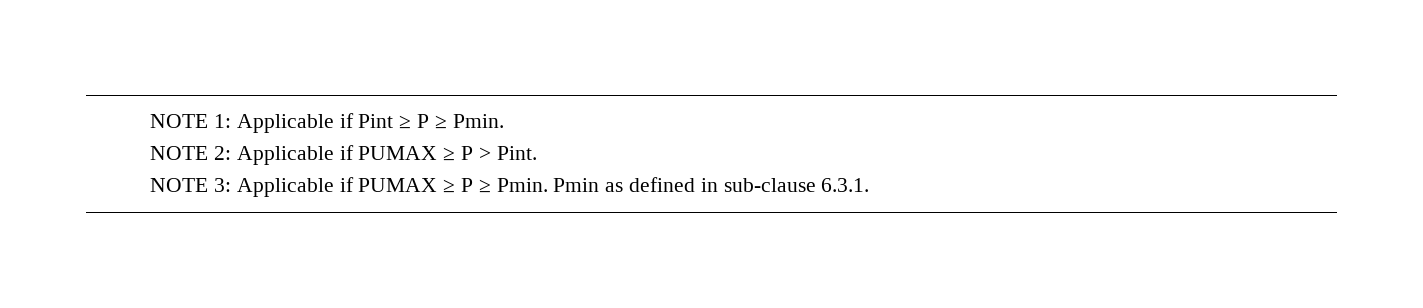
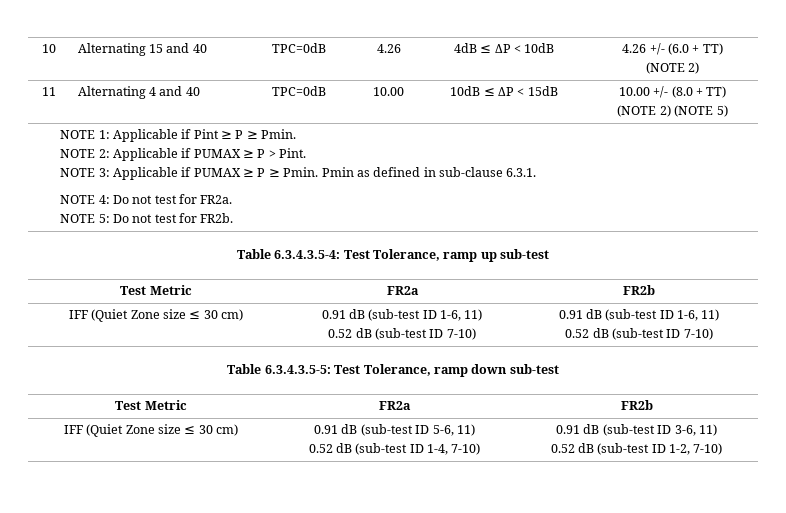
+ 10 | Alternating 15 and 40 | TPC=0dB | 4.26 | 4dB ≤ ΔP < 10dB | 4.26 +/- (6.0 + TT)
+ (NOTE 2)
+ 11 | Alternating 4 and 40 | TPC=0dB | 10.00 | 10dB ≤ ΔP < 15dB | 10.00 +/- (8.0 + TT)
+ (NOTE 2) (NOTE 5)
+ NOTE 4: Do not test for FR2a.
+ NOTE 5: Do not test for FR2b.
+ Table 6.3.4.3.5-4: Test Tolerance, ramp up sub-test
+ Test Metric | FR2a | FR2b
+ IFF (Quiet Zone size ≤ 30 cm) | 0.91 dB (sub-test ID 1-6, 11)
+ 0.52 dB (sub-test ID 7-10) | 0.91 dB (sub-test ID 1-6, 11)
+ 0.52 dB (sub-test ID 7-10)
+ Table 6.3.4.3.5-5: Test Tolerance, ramp down sub-test
+ Test Metric | FR2a | FR2b
+ IFF (Quiet Zone size ≤ 30 cm) | 0.91 dB (sub-test ID 5-6, 11)
+ 0.52 dB (sub-test ID 1-4, 7-10) | 0.91 dB (sub-test ID 3-6, 11)
+ 0.52 dB (sub-test ID 1-2, 7-10)

